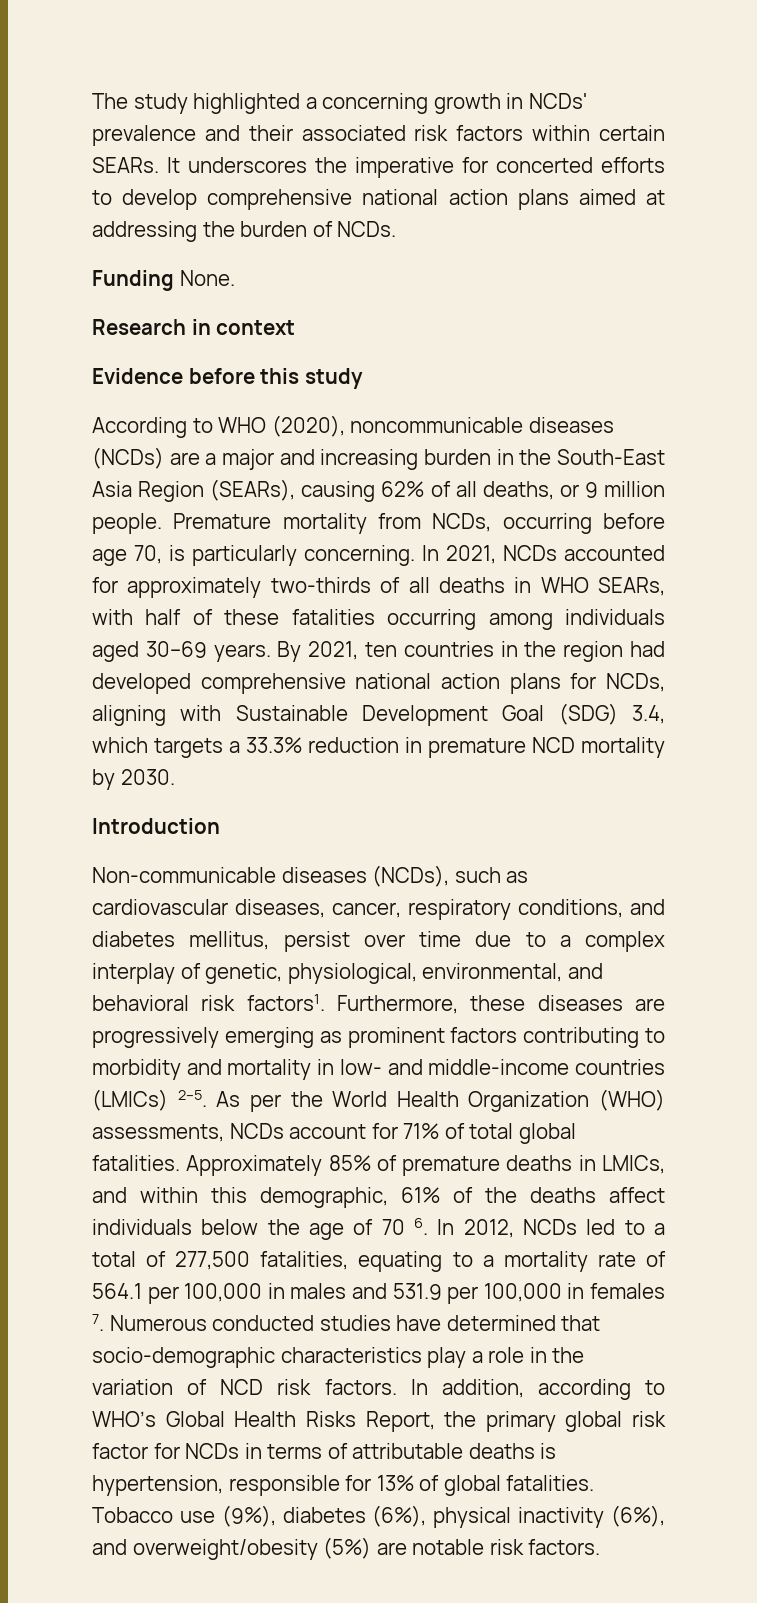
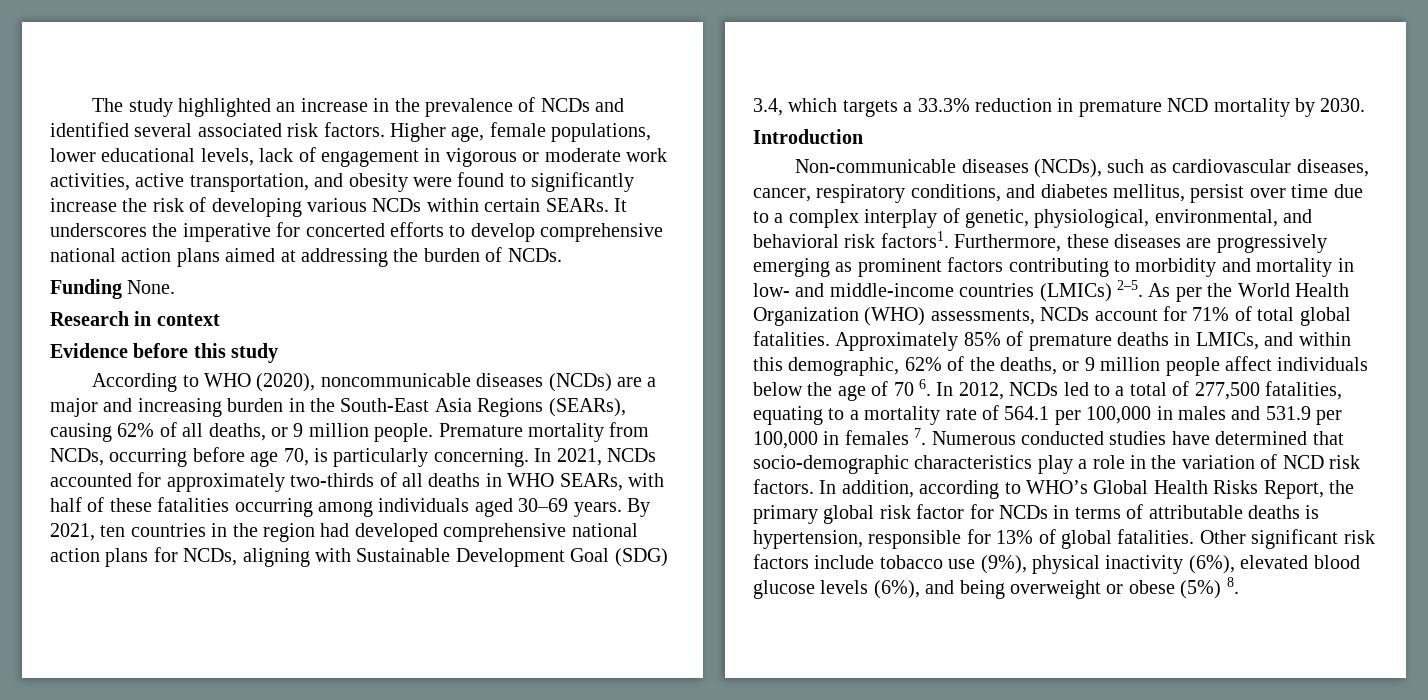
- The study highlighted a concerning growth in NCDs' prevalence and their associated risk factors within certain SEARs.
+ The study highlighted an increase in the prevalence of NCDs and identified several associated risk factors. Higher age, female populations, lower educational levels, lack of engagement in vigorous or moderate work activities, active transportation, and obesity were found to significantly increase the risk of developing various NCDs within certain SEARs.
- According to WHO (2020), noncommunicable diseases (NCDs) are a major and increasing burden in the South-East Asia Region (SEARs), causing 62% of all deaths, or 9 million people.
+ According to WHO (2020), noncommunicable diseases (NCDs) are a major and increasing burden in the South-East Asia Regions (SEARs), causing 62% of all deaths, or 9 million people.
- Approximately 85% of premature deaths in LMICs, and within this demographic, 61% of the deaths affect individuals below the age of 70 6. In 2012, NCDs led to a total of 277,500 fatalities, equating to a mortality rate of 564.1 per 100,000 in males and 531.9 per 100,000 in females 7. Numerous conducted studies have determined that socio-demographic characteristics play a role in the variation of NCD risk factors.
+ Approximately 85% of premature deaths in LMICs, and within this demographic, 62% of the deaths, or 9 million people affect individuals below the age of 70 6. In 2012, NCDs led to a total of 277,500 fatalities, equating to a mortality rate of 564.1 per 100,000 in males and 531.9 per 100,000 in females 7. Numerous conducted studies have determined that socio-demographic characteristics play a role in the variation of NCD risk factors.
- Tobacco use (9%), diabetes (6%), physical inactivity (6%), and overweight/obesity (5%) are notable risk factors.
+ Other significant risk factors include tobacco use (9%), physical inactivity (6%), elevated blood glucose levels (6%), and being overweight or obese (5%) 8.

